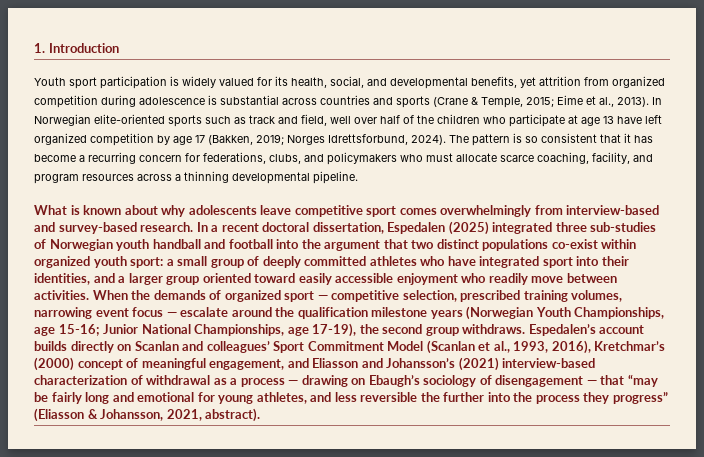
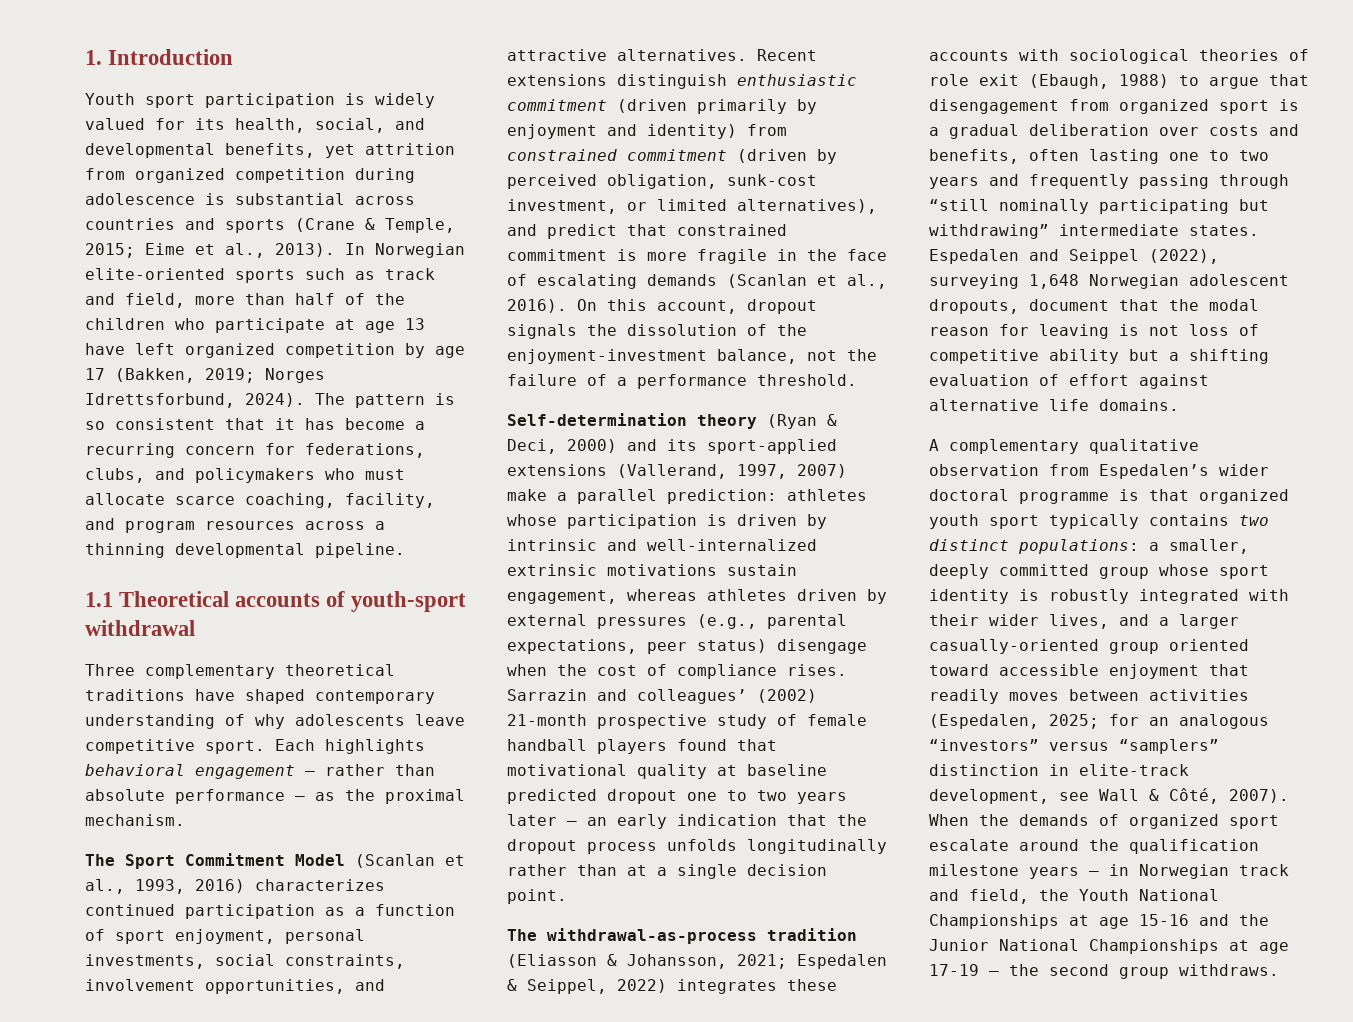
- In Norwegian elite-oriented sports such as track and field, well over half of the children who participate at age 13 have left organized competition by age 17 (Bakken, 2019; Norges Idrettsforbund, 2024).
+ In Norwegian elite-oriented sports such as track and field, more than half of the children who participate at age 13 have left organized competition by age 17 (Bakken, 2019; Norges Idrettsforbund, 2024).
- What is known about why adolescents leave competitive sport comes overwhelmingly from interview-based and survey-based research. In a recent doctoral dissertation, Espedalen (2025) integrated three sub-studies of Norwegian youth handball and football into the argument that two distinct populations co-exist within organized youth sport: a small group of deeply committed athletes who have integrated sport into their identities, and a larger group oriented toward easily accessible enjoyment who readily move between activities. When the demands of organized sport — competitive selection, prescribed training volumes, narrowing event focus — escalate around the qualification milestone years (Norwegian Youth Championships, age 15-16; Junior National Championships, age 17-19), the second group withdraws. Espedalen’s account builds directly on Scanlan and colleagues’ Sport Commitment Model (Scanlan et al., 1993, 2016), Kretchmar’s (2000) concept of meaningful engagement, and Eliasson and Johansson’s (2021) interview-based characterization of withdrawal as a process — drawing on Ebaugh’s sociology of disengagement — that “may be fairly long and emotional for young athletes, and less reversible the further into the process they progress” (Eliasson & Johansson, 2021, abstract).
+ 1.1 Theoretical accounts of youth-sport withdrawal
+ Three complementary theoretical traditions have shaped contemporary understanding of why adolescents leave competitive sport. Each highlights behavioral engagement — rather than absolute performance — as the proximal mechanism.
+ The Sport Commitment Model (Scanlan et al., 1993, 2016) characterizes continued participation as a function of sport enjoyment, personal investments, social constraints, involvement opportunities, and attractive alternatives. Recent extensions distinguish enthusiastic commitment (driven primarily by enjoyment and identity) from constrained commitment (driven by perceived obligation, sunk-cost investment, or limited alternatives), and predict that constrained commitment is more fragile in the face of escalating demands (Scanlan et al., 2016). On this account, dropout signals the dissolution of the enjoyment-investment balance, not the failure of a performance threshold.
+ Self-determination theory (Ryan & Deci, 2000) and its sport-applied extensions (Vallerand, 1997, 2007) make a parallel prediction: athletes whose participation is driven by intrinsic and well-internalized extrinsic motivations sustain engagement, whereas athletes driven by external pressures (e.g., parental expectations, peer status) disengage when the cost of compliance rises. Sarrazin and colleagues’ (2002) 21-month prospective study of female handball players found that motivational quality at baseline predicted dropout one to two years later — an early indication that the dropout process unfolds longitudinally rather than at a single decision point.
+ The withdrawal-as-process tradition (Eliasson & Johansson, 2021; Espedalen & Seippel, 2022) integrates these accounts with sociological theories of role exit (Ebaugh, 1988) to argue that disengagement from organized sport is a gradual deliberation over costs and benefits, often lasting one to two years and frequently passing through “still nominally participating but withdrawing” intermediate states. Espedalen and Seippel (2022), surveying 1,648 Norwegian adolescent dropouts, document that the modal reason for leaving is not loss of competitive ability but a shifting evaluation of effort against alternative life domains.
+ A complementary qualitative observation from Espedalen’s wider doctoral programme is that organized youth sport typically contains two distinct populations: a smaller, deeply committed group whose sport identity is robustly integrated with their wider lives, and a larger casually-oriented group oriented toward accessible enjoyment that readily moves between activities (Espedalen, 2025; for an analogous “investors” versus “samplers” distinction in elite-track development, see Wall & Côté, 2007). When the demands of organized sport escalate around the qualification milestone years — in Norwegian track and field, the Youth National Championships at age 15-16 and the Junior National Championships at age 17-19 — the second group withdraws.

